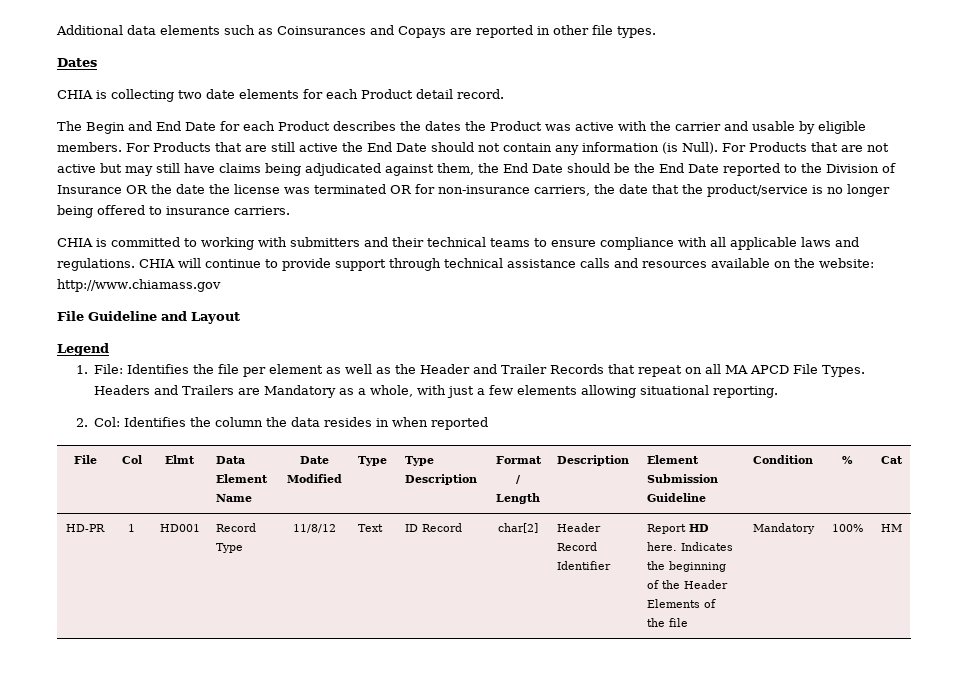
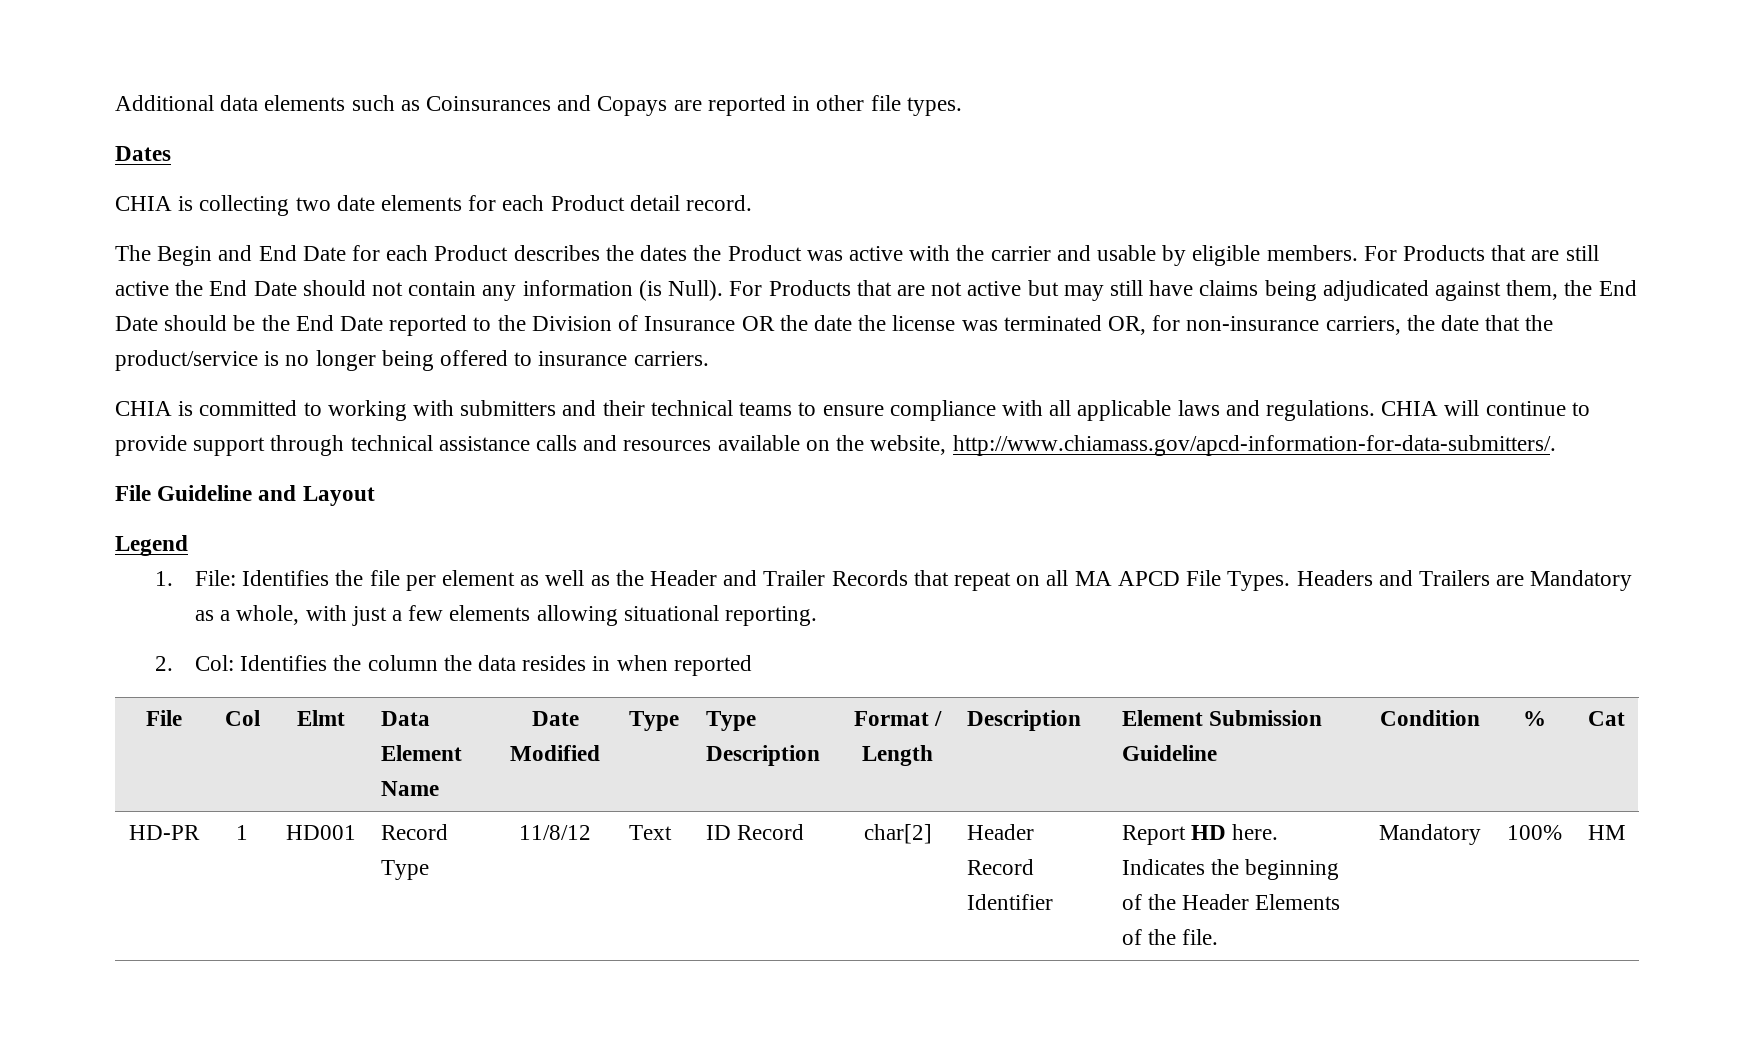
- For Products that are not active but may still have claims being adjudicated against them, the End Date should be the End Date reported to the Division of Insurance OR the date the license was terminated OR for non-insurance carriers, the date that the product/service is no longer being offered to insurance carriers.
+ For Products that are not active but may still have claims being adjudicated against them, the End Date should be the End Date reported to the Division of Insurance OR the date the license was terminated OR, for non-insurance carriers, the date that the product/service is no longer being offered to insurance carriers.
- CHIA will continue to provide support through technical assistance calls and resources available on the website: http://www.chiamass.gov
+ CHIA will continue to provide support through technical assistance calls and resources available on the website, http://www.chiamass.gov/apcd-information-for-data-submitters/.
- HD-PR | 1 | HD001 | Record Type | 11/8/12 | Text | ID Record | char[2] | Header Record Identifier | Report HD here. Indicates the beginning of the Header Elements of the file | Mandatory | 100% | HM
+ HD-PR | 1 | HD001 | Record Type | 11/8/12 | Text | ID Record | char[2] | Header Record Identifier | Report HD here. Indicates the beginning of the Header Elements of the file. | Mandatory | 100% | HM

